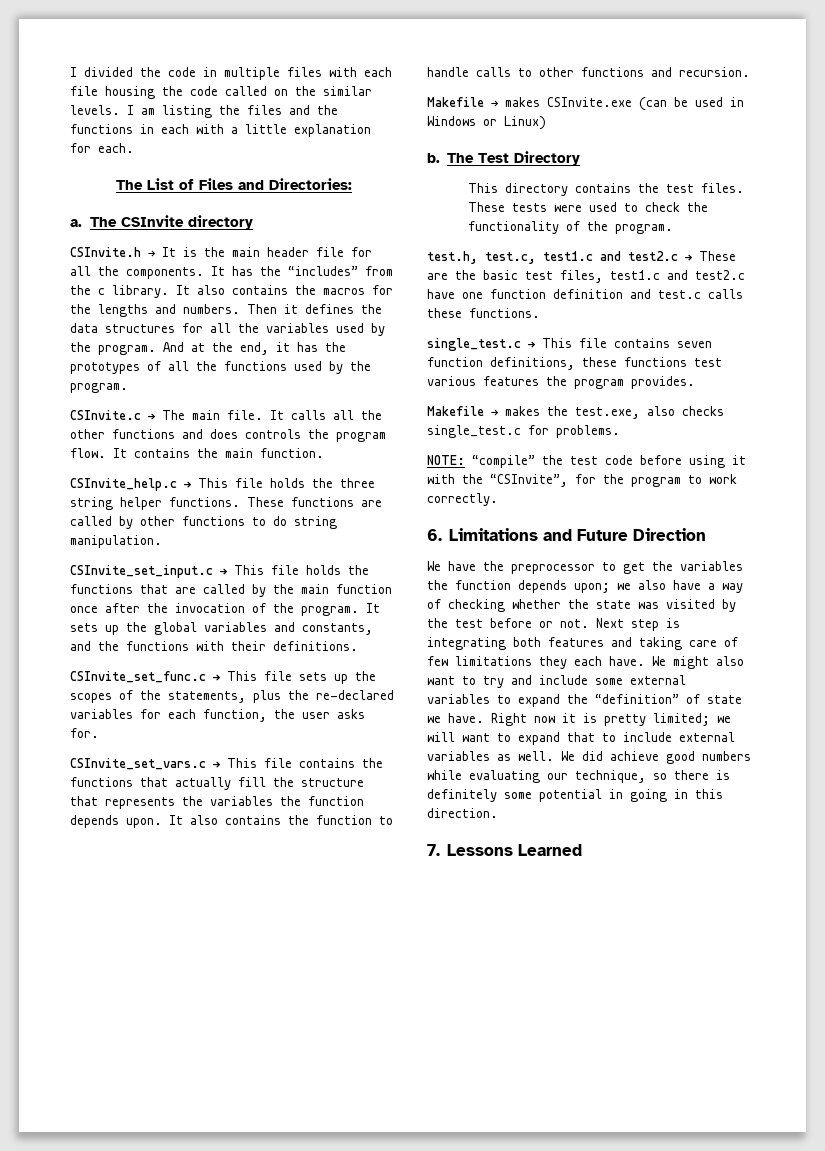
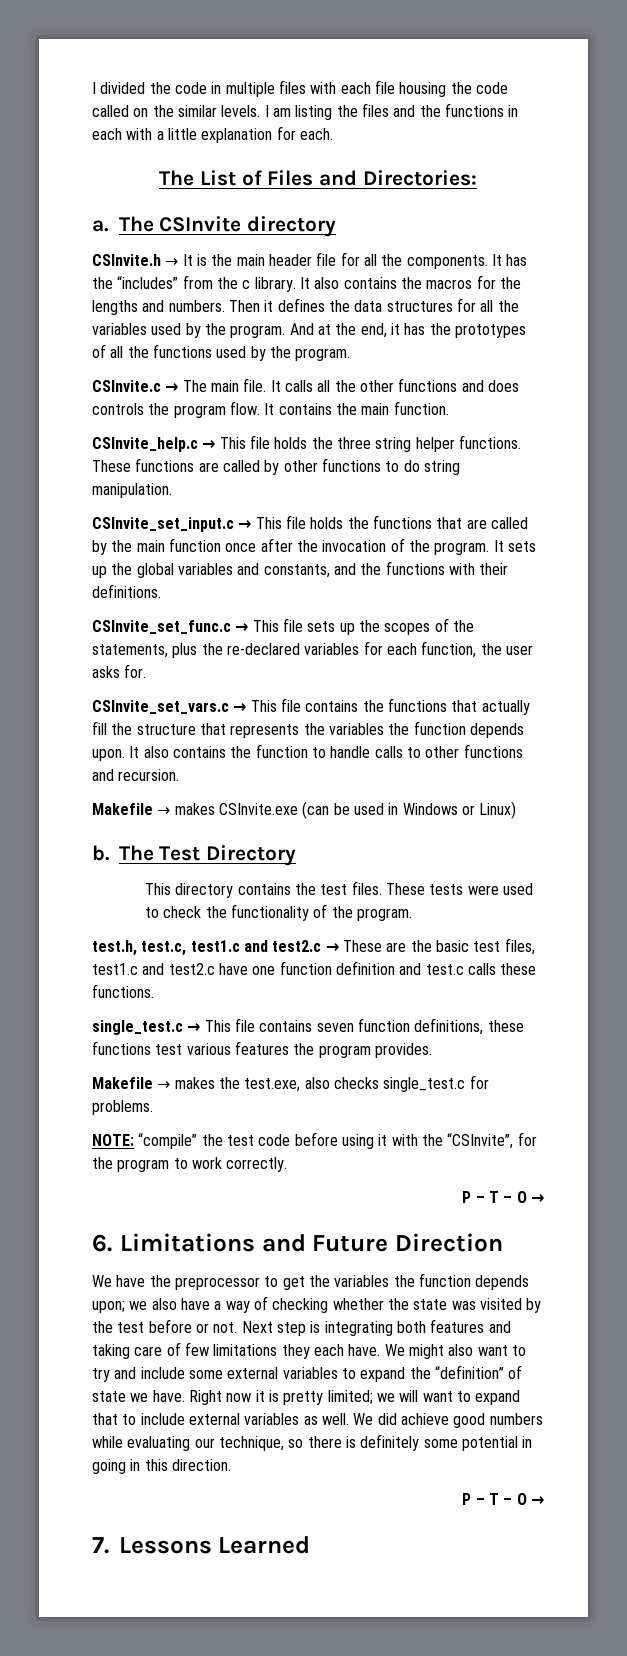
  NOTE: “compile” the test code before using it with the “CSInvite”, for the program to work correctly.
+ P – T – O →
  We did achieve good numbers while evaluating our technique, so there is definitely some potential in going in this direction.
+ P – T – O →

